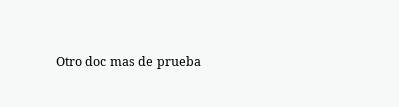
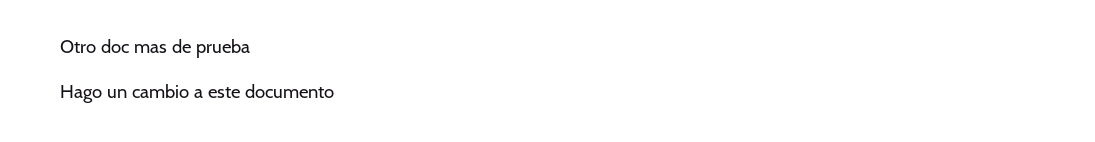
+ Hago un cambio a este documento

